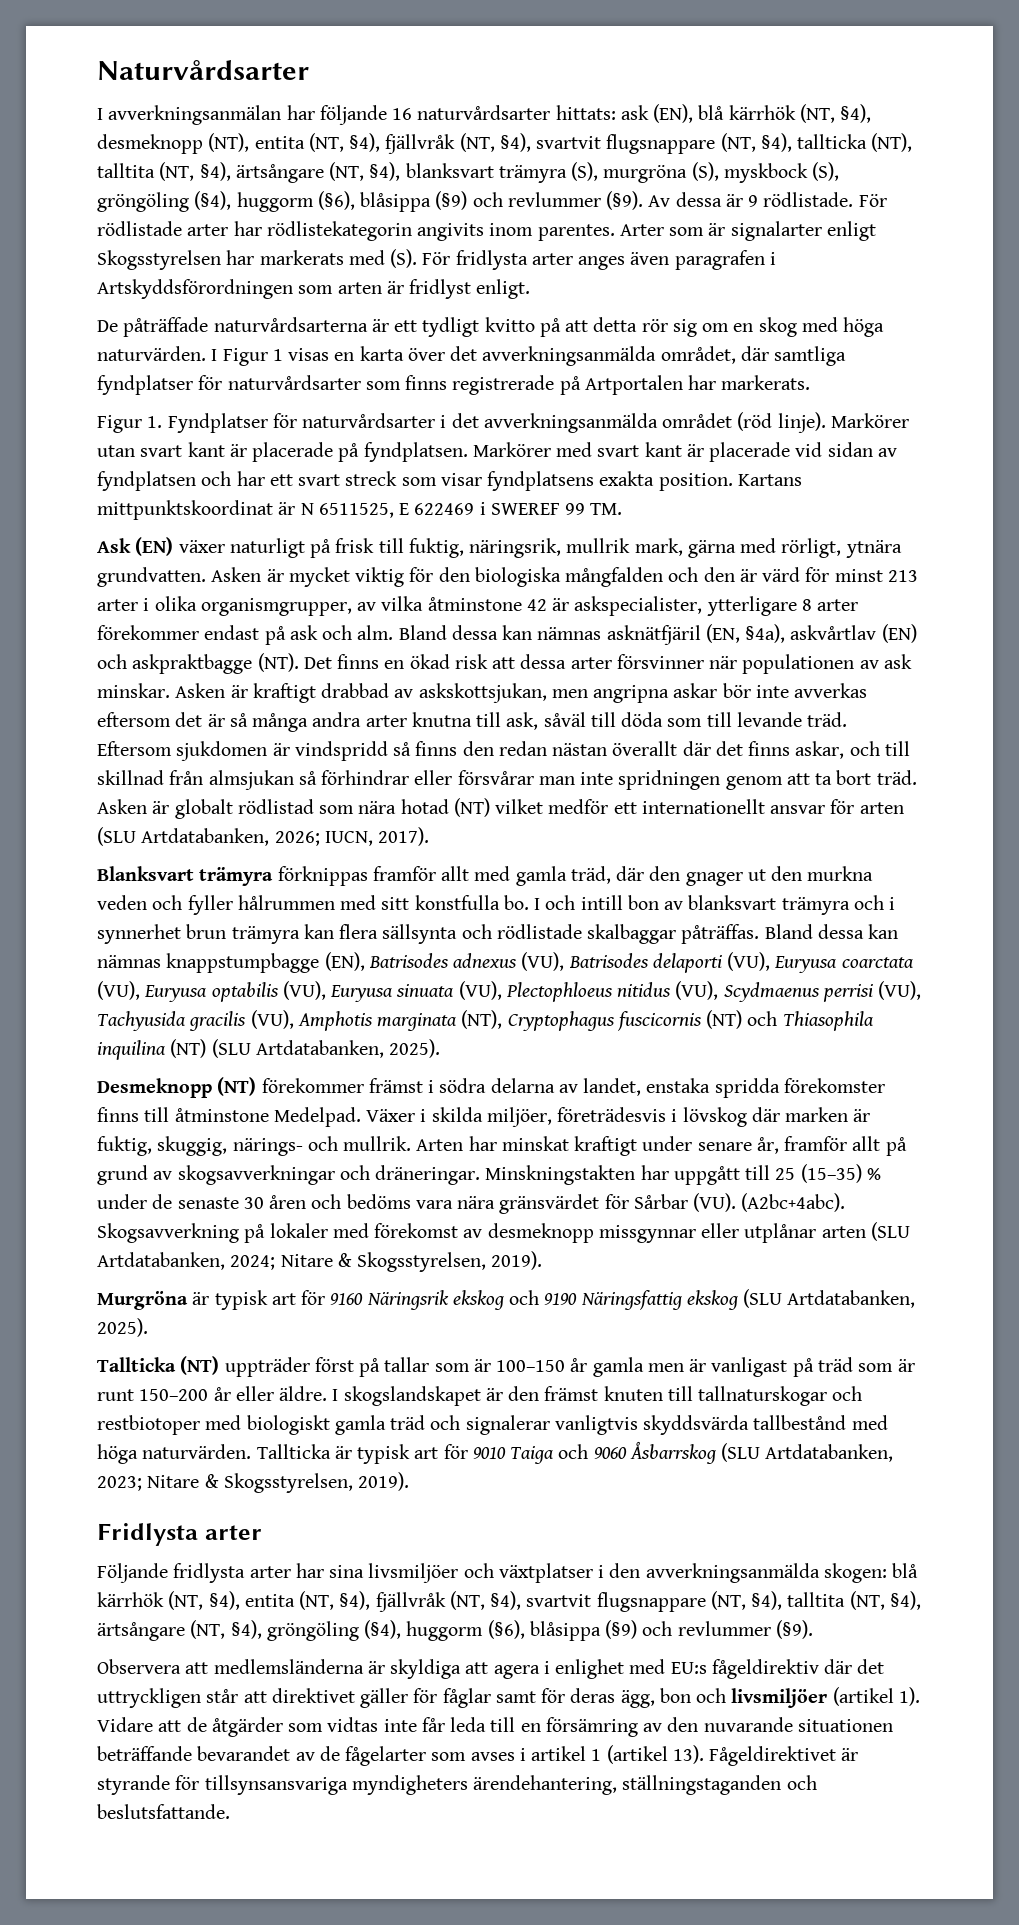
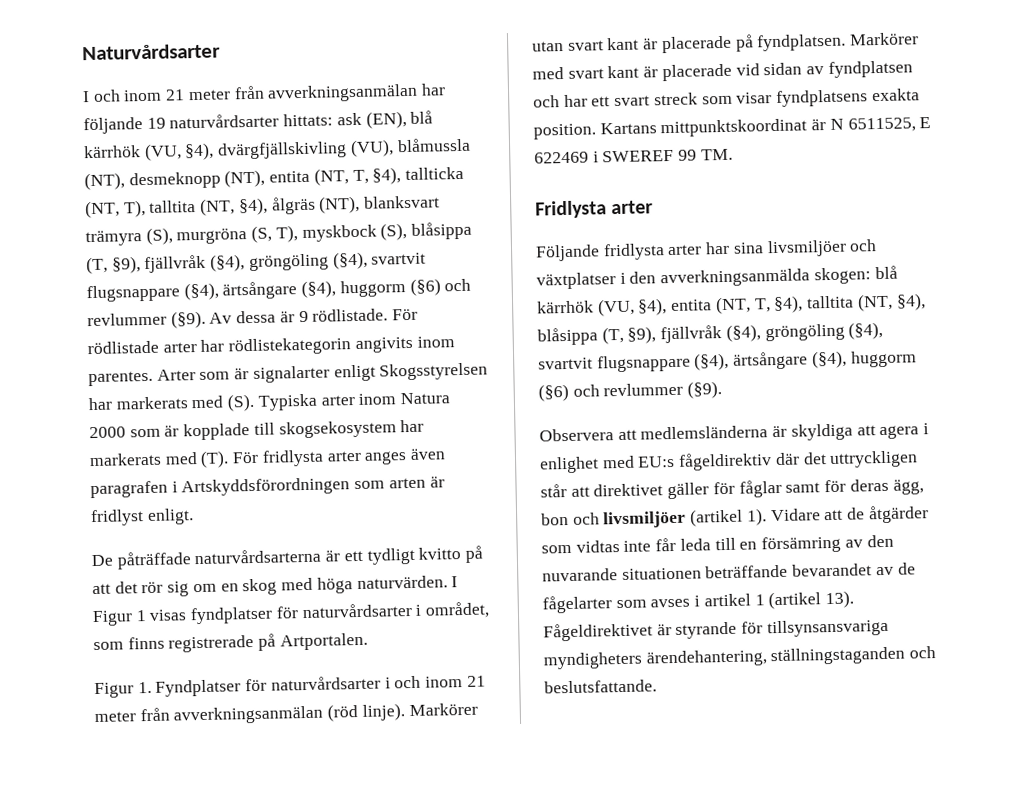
- I avverkningsanmälan har följande 16 naturvårdsarter hittats: ask (EN), blå kärrhök (NT, §4), desmeknopp (NT), entita (NT, §4), fjällvråk (NT, §4), svartvit flugsnappare (NT, §4), tallticka (NT), talltita (NT, §4), ärtsångare (NT, §4), blanksvart trämyra (S), murgröna (S), myskbock (S), gröngöling (§4), huggorm (§6), blåsippa (§9) och revlummer (§9).
+ I och inom 21 meter från avverkningsanmälan har följande 19 naturvårdsarter hittats: ask (EN), blå kärrhök (VU, §4), dvärgfjällskivling (VU), blåmussla (NT), desmeknopp (NT), entita (NT, T, §4), tallticka (NT, T), talltita (NT, §4), ålgräs (NT), blanksvart trämyra (S), murgröna (S, T), myskbock (S), blåsippa (T, §9), fjällvråk (§4), gröngöling (§4), svartvit flugsnappare (§4), ärtsångare (§4), huggorm (§6) och revlummer (§9).
- Arter som är signalarter enligt Skogsstyrelsen har markerats med (S). För fridlysta arter anges även paragrafen i Artskyddsförordningen som arten är fridlyst enligt.
+ Arter som är signalarter enligt Skogsstyrelsen har markerats med (S). Typiska arter inom Natura 2000 som är kopplade till skogsekosystem har markerats med (T). För fridlysta arter anges även paragrafen i Artskyddsförordningen som arten är fridlyst enligt.
- De påträffade naturvårdsarterna är ett tydligt kvitto på att detta rör sig om en skog med höga naturvärden.
+ De påträffade naturvårdsarterna är ett tydligt kvitto på att det rör sig om en skog med höga naturvärden.
- I Figur 1 visas en karta över det avverkningsanmälda området, där samtliga fyndplatser för naturvårdsarter som finns registrerade på Artportalen har markerats.
+ I Figur 1 visas fyndplatser för naturvårdsarter i området, som finns registrerade på Artportalen.
- Figur 1. Fyndplatser för naturvårdsarter i det avverkningsanmälda området (röd linje).
+ Figur 1. Fyndplatser för naturvårdsarter i och inom 21 meter från avverkningsanmälan (röd linje).
- Ask (EN) växer naturligt på frisk till fuktig, näringsrik, mullrik mark, gärna med rörligt, ytnära grundvatten. Asken är mycket viktig för den biologiska mångfalden och den är värd för minst 213 arter i olika organismgrupper, av vilka åtminstone 42 är askspecialister, ytterligare 8 arter förekommer endast på ask och alm. Bland dessa kan nämnas asknätfjäril (EN, §4a), askvårtlav (EN) och askpraktbagge (NT). Det finns en ökad risk att dessa arter försvinner när populationen av ask minskar. Asken är kraftigt drabbad av askskottsjukan, men angripna askar bör inte avverkas eftersom det är så många andra arter knutna till ask, såväl till döda som till levande träd. Eftersom sjukdomen är vindspridd så finns den redan nästan överallt där det finns askar, och till skillnad från almsjukan så förhindrar eller försvårar man inte spridningen genom att ta bort träd. Asken är globalt rödlistad som nära hotad (NT) vilket medför ett internationellt ansvar för arten (SLU Artdatabanken, 2026; IUCN, 2017).
- Blanksvart trämyra förknippas framför allt med gamla träd, där den gnager ut den murkna veden och fyller hålrummen med sitt konstfulla bo. I och intill bon av blanksvart trämyra och i synnerhet brun trämyra kan flera sällsynta och rödlistade skalbaggar påträffas. Bland dessa kan nämnas knappstumpbagge (EN), Batrisodes adnexus (VU), Batrisodes delaporti (VU), Euryusa coarctata (VU), Euryusa optabilis (VU), Euryusa sinuata (VU), Plectophloeus nitidus (VU), Scydmaenus perrisi (VU), Tachyusida gracilis (VU), Amphotis marginata (NT), Cryptophagus fuscicornis (NT) och Thiasophila inquilina (NT) (SLU Artdatabanken, 2025).
- Desmeknopp (NT) förekommer främst i södra delarna av landet, enstaka spridda förekomster finns till åtminstone Medelpad. Växer i skilda miljöer, företrädesvis i lövskog där marken är fuktig, skuggig, närings- och mullrik. Arten har minskat kraftigt under senare år, framför allt på grund av skogsavverkningar och dräneringar. Minskningstakten har uppgått till 25 (15–35) % under de senaste 30 åren och bedöms vara nära gränsvärdet för Sårbar (VU). (A2bc+4abc). Skogsavverkning på lokaler med förekomst av desmeknopp missgynnar eller utplånar arten (SLU Artdatabanken, 2024; Nitare & Skogsstyrelsen, 2019).
- Murgröna är typisk art för 9160 Näringsrik ekskog och 9190 Näringsfattig ekskog (SLU Artdatabanken, 2025).
- Tallticka (NT) uppträder först på tallar som är 100–150 år gamla men är vanligast på träd som är runt 150–200 år eller äldre. I skogslandskapet är den främst knuten till tallnaturskogar och restbiotoper med biologiskt gamla träd och signalerar vanligtvis skyddsvärda tallbestånd med höga naturvärden. Tallticka är typisk art för 9010 Taiga och 9060 Åsbarrskog (SLU Artdatabanken, 2023; Nitare & Skogsstyrelsen, 2019).
- Följande fridlysta arter har sina livsmiljöer och växtplatser i den avverkningsanmälda skogen: blå kärrhök (NT, §4), entita (NT, §4), fjällvråk (NT, §4), svartvit flugsnappare (NT, §4), talltita (NT, §4), ärtsångare (NT, §4), gröngöling (§4), huggorm (§6), blåsippa (§9) och revlummer (§9).
+ Följande fridlysta arter har sina livsmiljöer och växtplatser i den avverkningsanmälda skogen: blå kärrhök (VU, §4), entita (NT, T, §4), talltita (NT, §4), blåsippa (T, §9), fjällvråk (§4), gröngöling (§4), svartvit flugsnappare (§4), ärtsångare (§4), huggorm (§6) och revlummer (§9).

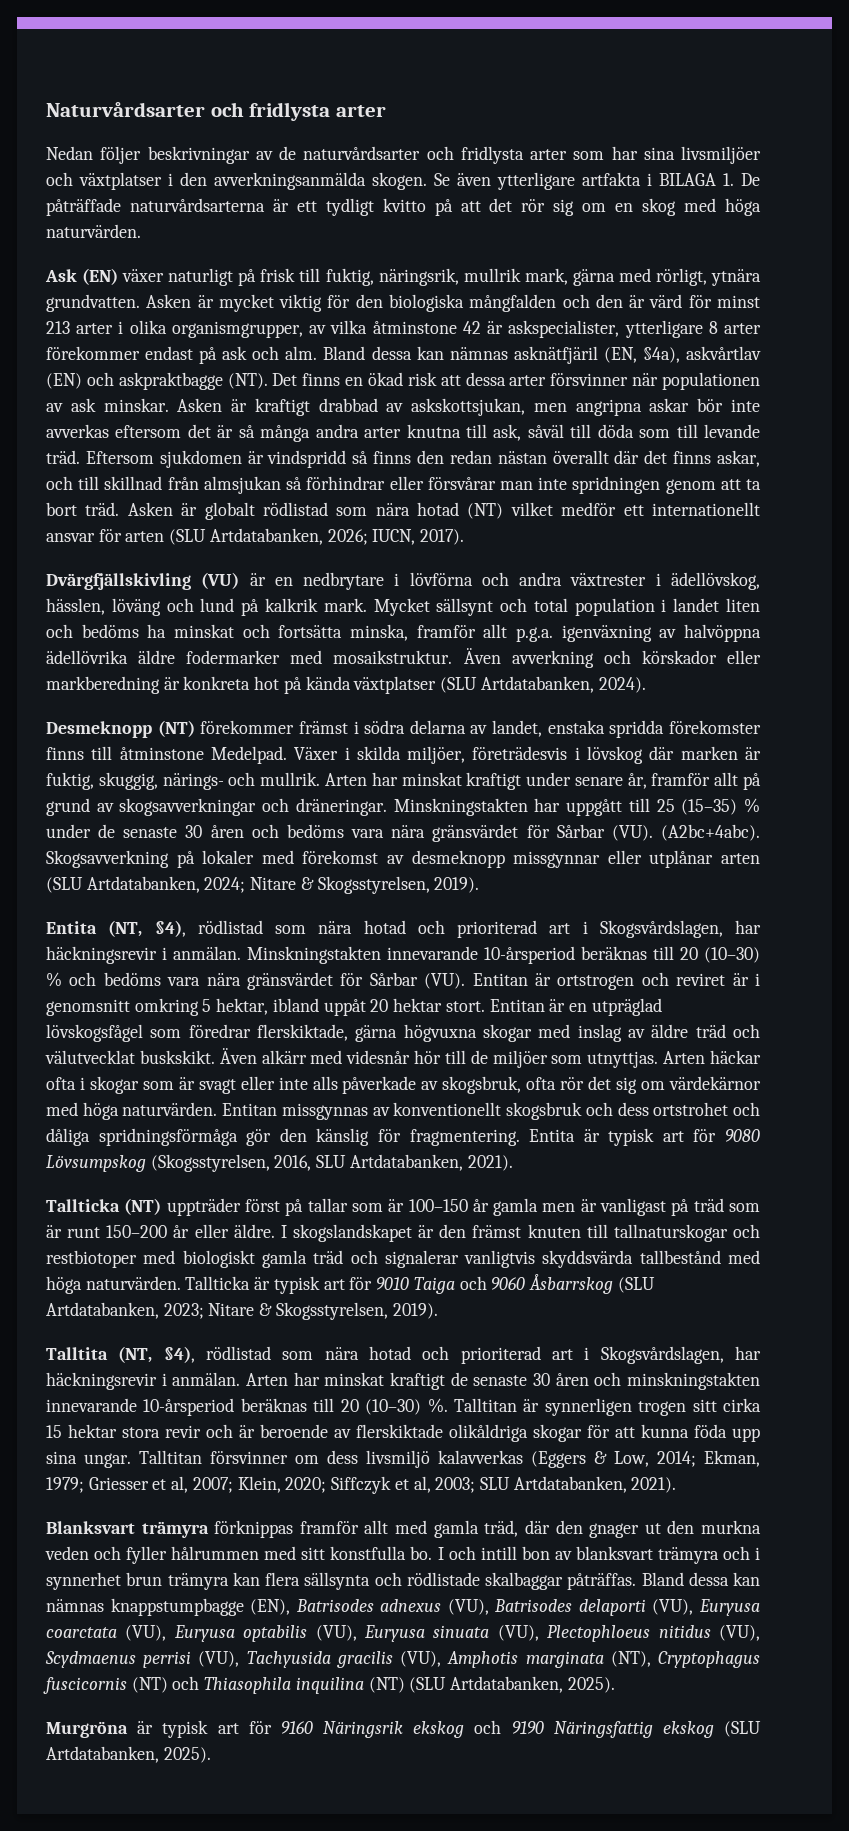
- Naturvårdsarter
- I och inom 21 meter från avverkningsanmälan har följande 19 naturvårdsarter hittats: ask (EN), blå kärrhök (VU, §4), dvärgfjällskivling (VU), blåmussla (NT), desmeknopp (NT), entita (NT, T, §4), tallticka (NT, T), talltita (NT, §4), ålgräs (NT), blanksvart trämyra (S), murgröna (S, T), myskbock (S), blåsippa (T, §9), fjällvråk (§4), gröngöling (§4), svartvit flugsnappare (§4), ärtsångare (§4), huggorm (§6) och revlummer (§9). Av dessa är 9 rödlistade. För rödlistade arter har rödlistekategorin angivits inom parentes. Arter som är signalarter enligt Skogsstyrelsen har markerats med (S). Typiska arter inom Natura 2000 som är kopplade till skogsekosystem har markerats med (T). För fridlysta arter anges även paragrafen i Artskyddsförordningen som arten är fridlyst enligt.
- De påträffade naturvårdsarterna är ett tydligt kvitto på att det rör sig om en skog med höga naturvärden. I Figur 1 visas fyndplatser för naturvårdsarter i området, som finns registrerade på Artportalen.
- Figur 1. Fyndplatser för naturvårdsarter i och inom 21 meter från avverkningsanmälan (röd linje). Markörer utan svart kant är placerade på fyndplatsen. Markörer med svart kant är placerade vid sidan av fyndplatsen och har ett svart streck som visar fyndplatsens exakta position. Kartans mittpunktskoordinat är N 6511525, E 622469 i SWEREF 99 TM.
- Fridlysta arter
- Följande fridlysta arter har sina livsmiljöer och växtplatser i den avverkningsanmälda skogen: blå kärrhök (VU, §4), entita (NT, T, §4), talltita (NT, §4), blåsippa (T, §9), fjällvråk (§4), gröngöling (§4), svartvit flugsnappare (§4), ärtsångare (§4), huggorm (§6) och revlummer (§9).
- Observera att medlemsländerna är skyldiga att agera i enlighet med EU:s fågeldirektiv där det uttryckligen står att direktivet gäller för fåglar samt för deras ägg, bon och livsmiljöer (artikel 1). Vidare att de åtgärder som vidtas inte får leda till en försämring av den nuvarande situationen beträffande bevarandet av de fågelarter som avses i artikel 1 (artikel 13). Fågeldirektivet är styrande för tillsynsansvariga myndigheters ärendehantering, ställningstaganden och beslutsfattande.
+ Naturvårdsarter och fridlysta arter
+ Nedan följer beskrivningar av de naturvårdsarter och fridlysta arter som har sina livsmiljöer och växtplatser i den avverkningsanmälda skogen. Se även ytterligare artfakta i BILAGA 1. De påträffade naturvårdsarterna är ett tydligt kvitto på att det rör sig om en skog med höga naturvärden.
+ Ask (EN) växer naturligt på frisk till fuktig, näringsrik, mullrik mark, gärna med rörligt, ytnära grundvatten. Asken är mycket viktig för den biologiska mångfalden och den är värd för minst 213 arter i olika organismgrupper, av vilka åtminstone 42 är askspecialister, ytterligare 8 arter förekommer endast på ask och alm. Bland dessa kan nämnas asknätfjäril (EN, §4a), askvårtlav (EN) och askpraktbagge (NT). Det finns en ökad risk att dessa arter försvinner när populationen av ask minskar. Asken är kraftigt drabbad av askskottsjukan, men angripna askar bör inte avverkas eftersom det är så många andra arter knutna till ask, såväl till döda som till levande träd. Eftersom sjukdomen är vindspridd så finns den redan nästan överallt där det finns askar, och till skillnad från almsjukan så förhindrar eller försvårar man inte spridningen genom att ta bort träd. Asken är globalt rödlistad som nära hotad (NT) vilket medför ett internationellt ansvar för arten (SLU Artdatabanken, 2026; IUCN, 2017).
+ Dvärgfjällskivling (VU) är en nedbrytare i lövförna och andra växtrester i ädellövskog, hässlen, löväng och lund på kalkrik mark. Mycket sällsynt och total population i landet liten och bedöms ha minskat och fortsätta minska, framför allt p.g.a. igenväxning av halvöppna ädellövrika äldre fodermarker med mosaikstruktur. Även avverkning och körskador eller markberedning är konkreta hot på kända växtplatser (SLU Artdatabanken, 2024).
+ Desmeknopp (NT) förekommer främst i södra delarna av landet, enstaka spridda förekomster finns till åtminstone Medelpad. Växer i skilda miljöer, företrädesvis i lövskog där marken är fuktig, skuggig, närings- och mullrik. Arten har minskat kraftigt under senare år, framför allt på grund av skogsavverkningar och dräneringar. Minskningstakten har uppgått till 25 (15–35) % under de senaste 30 åren och bedöms vara nära gränsvärdet för Sårbar (VU). (A2bc+4abc). Skogsavverkning på lokaler med förekomst av desmeknopp missgynnar eller utplånar arten (SLU Artdatabanken, 2024; Nitare & Skogsstyrelsen, 2019).
+ Entita (NT, §4), rödlistad som nära hotad och prioriterad art i Skogsvårdslagen, har häckningsrevir i anmälan. Minskningstakten innevarande 10-årsperiod beräknas till 20 (10–30) % och bedöms vara nära gränsvärdet för Sårbar (VU). Entitan är ortstrogen och reviret är i genomsnitt omkring 5 hektar, ibland uppåt 20 hektar stort. Entitan är en utpräglad lövskogsfågel som föredrar flerskiktade, gärna högvuxna skogar med inslag av äldre träd och välutvecklat buskskikt. Även alkärr med videsnår hör till de miljöer som utnyttjas. Arten häckar ofta i skogar som är svagt eller inte alls påverkade av skogsbruk, ofta rör det sig om värdekärnor med höga naturvärden. Entitan missgynnas av konventionellt skogsbruk och dess ortstrohet och dåliga spridningsförmåga gör den känslig för fragmentering. Entita är typisk art för 9080 Lövsumpskog (Skogsstyrelsen, 2016, SLU Artdatabanken, 2021).
+ Tallticka (NT) uppträder först på tallar som är 100–150 år gamla men är vanligast på träd som är runt 150–200 år eller äldre. I skogslandskapet är den främst knuten till tallnaturskogar och restbiotoper med biologiskt gamla träd och signalerar vanligtvis skyddsvärda tallbestånd med höga naturvärden. Tallticka är typisk art för 9010 Taiga och 9060 Åsbarrskog (SLU Artdatabanken, 2023; Nitare & Skogsstyrelsen, 2019).
+ Talltita (NT, §4), rödlistad som nära hotad och prioriterad art i Skogsvårdslagen, har häckningsrevir i anmälan. Arten har minskat kraftigt de senaste 30 åren och minskningstakten innevarande 10-årsperiod beräknas till 20 (10–30) %. Talltitan är synnerligen trogen sitt cirka 15 hektar stora revir och är beroende av flerskiktade olikåldriga skogar för att kunna föda upp sina ungar. Talltitan försvinner om dess livsmiljö kalavverkas (Eggers & Low, 2014; Ekman, 1979; Griesser et al, 2007; Klein, 2020; Siffczyk et al, 2003; SLU Artdatabanken, 2021).
+ Blanksvart trämyra förknippas framför allt med gamla träd, där den gnager ut den murkna veden och fyller hålrummen med sitt konstfulla bo. I och intill bon av blanksvart trämyra och i synnerhet brun trämyra kan flera sällsynta och rödlistade skalbaggar påträffas. Bland dessa kan nämnas knappstumpbagge (EN), Batrisodes adnexus (VU), Batrisodes delaporti (VU), Euryusa coarctata (VU), Euryusa optabilis (VU), Euryusa sinuata (VU), Plectophloeus nitidus (VU), Scydmaenus perrisi (VU), Tachyusida gracilis (VU), Amphotis marginata (NT), Cryptophagus fuscicornis (NT) och Thiasophila inquilina (NT) (SLU Artdatabanken, 2025).
+ Murgröna är typisk art för 9160 Näringsrik ekskog och 9190 Näringsfattig ekskog (SLU Artdatabanken, 2025).

